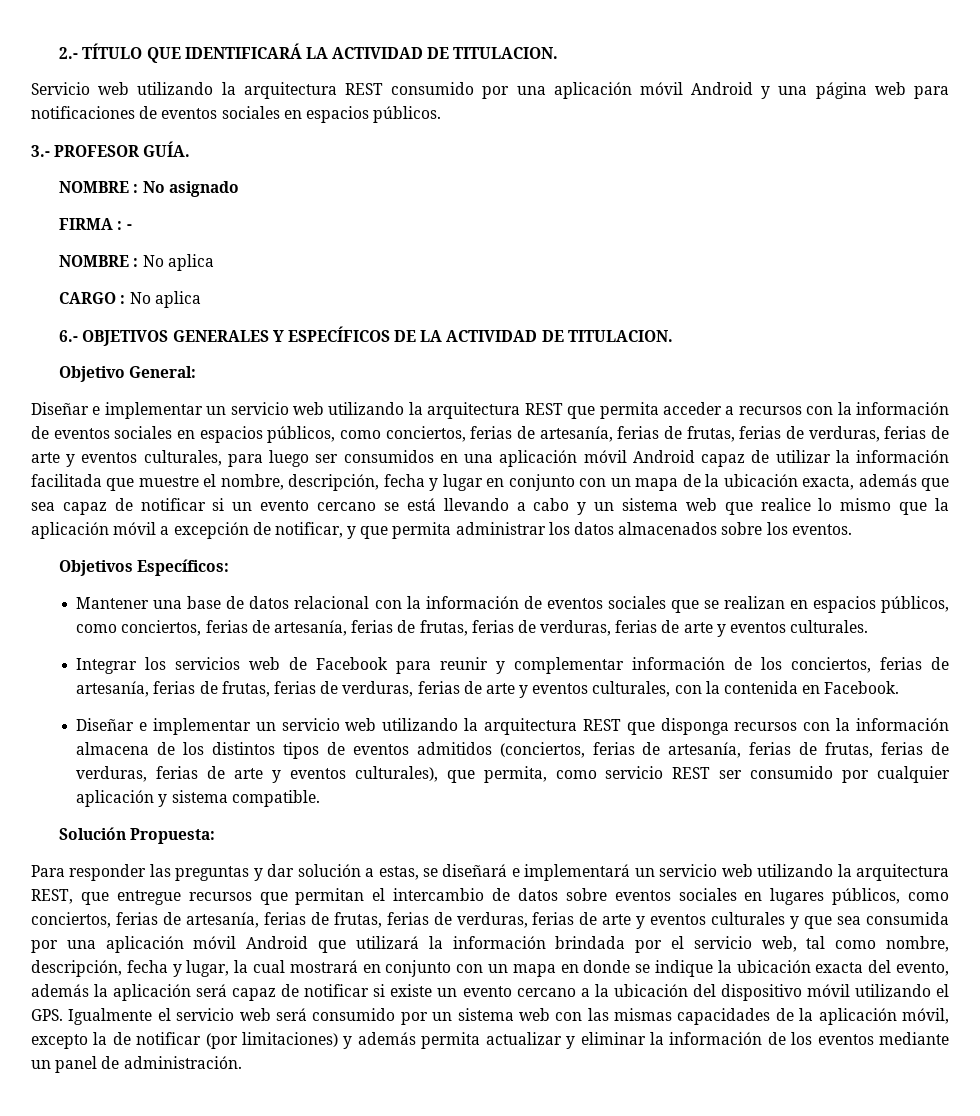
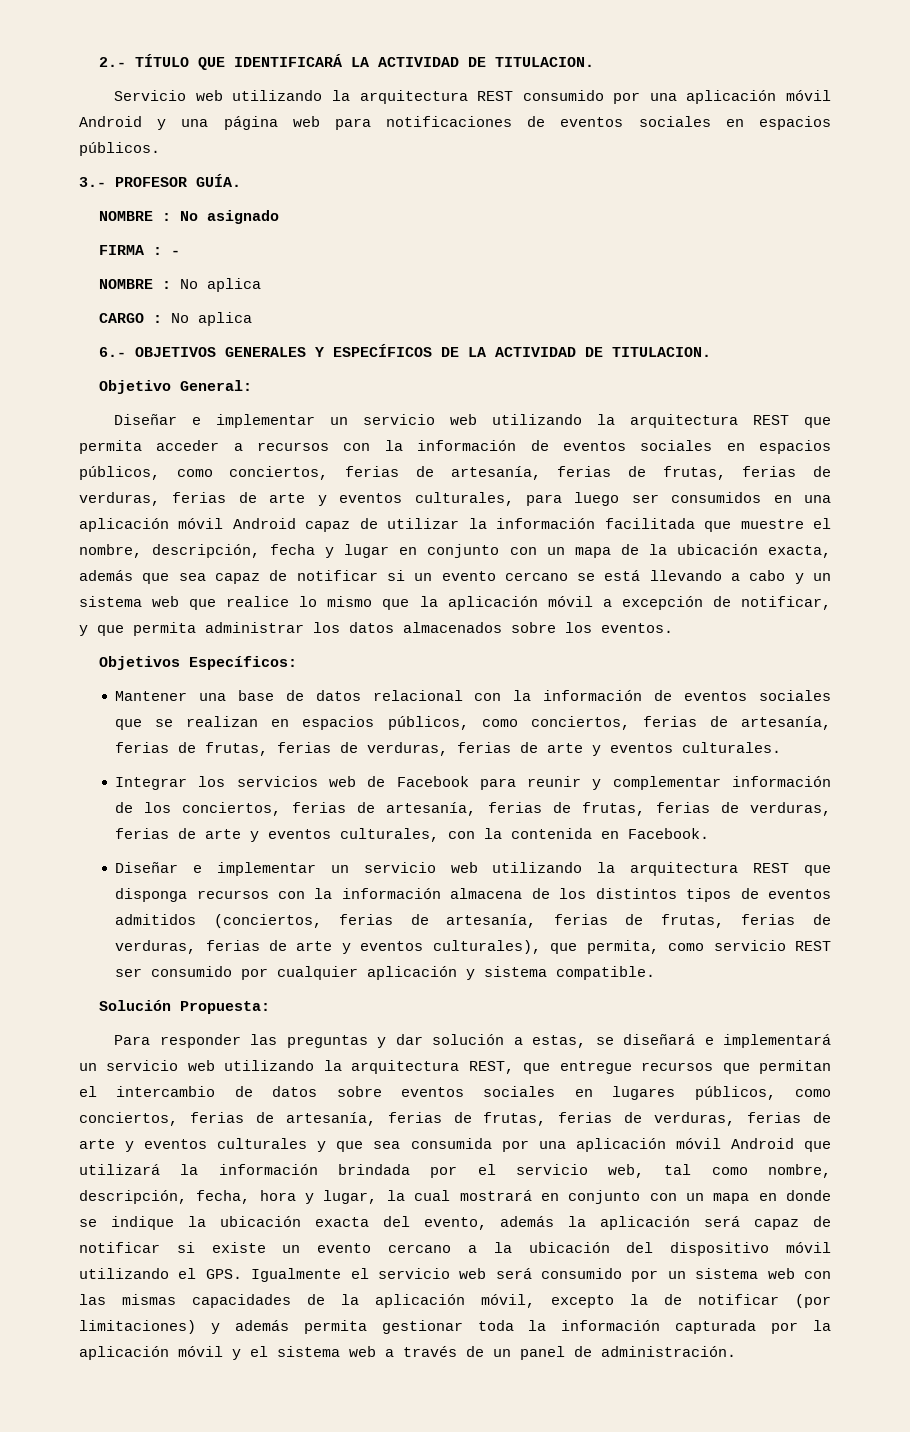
- Para responder las preguntas y dar solución a estas, se diseñará e implementará un servicio web utilizando la arquitectura REST, que entregue recursos que permitan el intercambio de datos sobre eventos sociales en lugares públicos, como conciertos, ferias de artesanía, ferias de frutas, ferias de verduras, ferias de arte y eventos culturales y que sea consumida por una aplicación móvil Android que utilizará la información brindada por el servicio web, tal como nombre, descripción, fecha y lugar, la cual mostrará en conjunto con un mapa en donde se indique la ubicación exacta del evento, además la aplicación será capaz de notificar si existe un evento cercano a la ubicación del dispositivo móvil utilizando el GPS. Igualmente el servicio web será consumido por un sistema web con las mismas capacidades de la aplicación móvil, excepto la de notificar (por limitaciones) y además permita actualizar y eliminar la información de los eventos mediante un panel de administración.
+ Para responder las preguntas y dar solución a estas, se diseñará e implementará un servicio web utilizando la arquitectura REST, que entregue recursos que permitan el intercambio de datos sobre eventos sociales en lugares públicos, como conciertos, ferias de artesanía, ferias de frutas, ferias de verduras, ferias de arte y eventos culturales y que sea consumida por una aplicación móvil Android que utilizará la información brindada por el servicio web, tal como nombre, descripción, fecha, hora y lugar, la cual mostrará en conjunto con un mapa en donde se indique la ubicación exacta del evento, además la aplicación será capaz de notificar si existe un evento cercano a la ubicación del dispositivo móvil utilizando el GPS. Igualmente el servicio web será consumido por un sistema web con las mismas capacidades de la aplicación móvil, excepto la de notificar (por limitaciones) y además permita gestionar toda la información capturada por la aplicación móvil y el sistema web a través de un panel de administración.

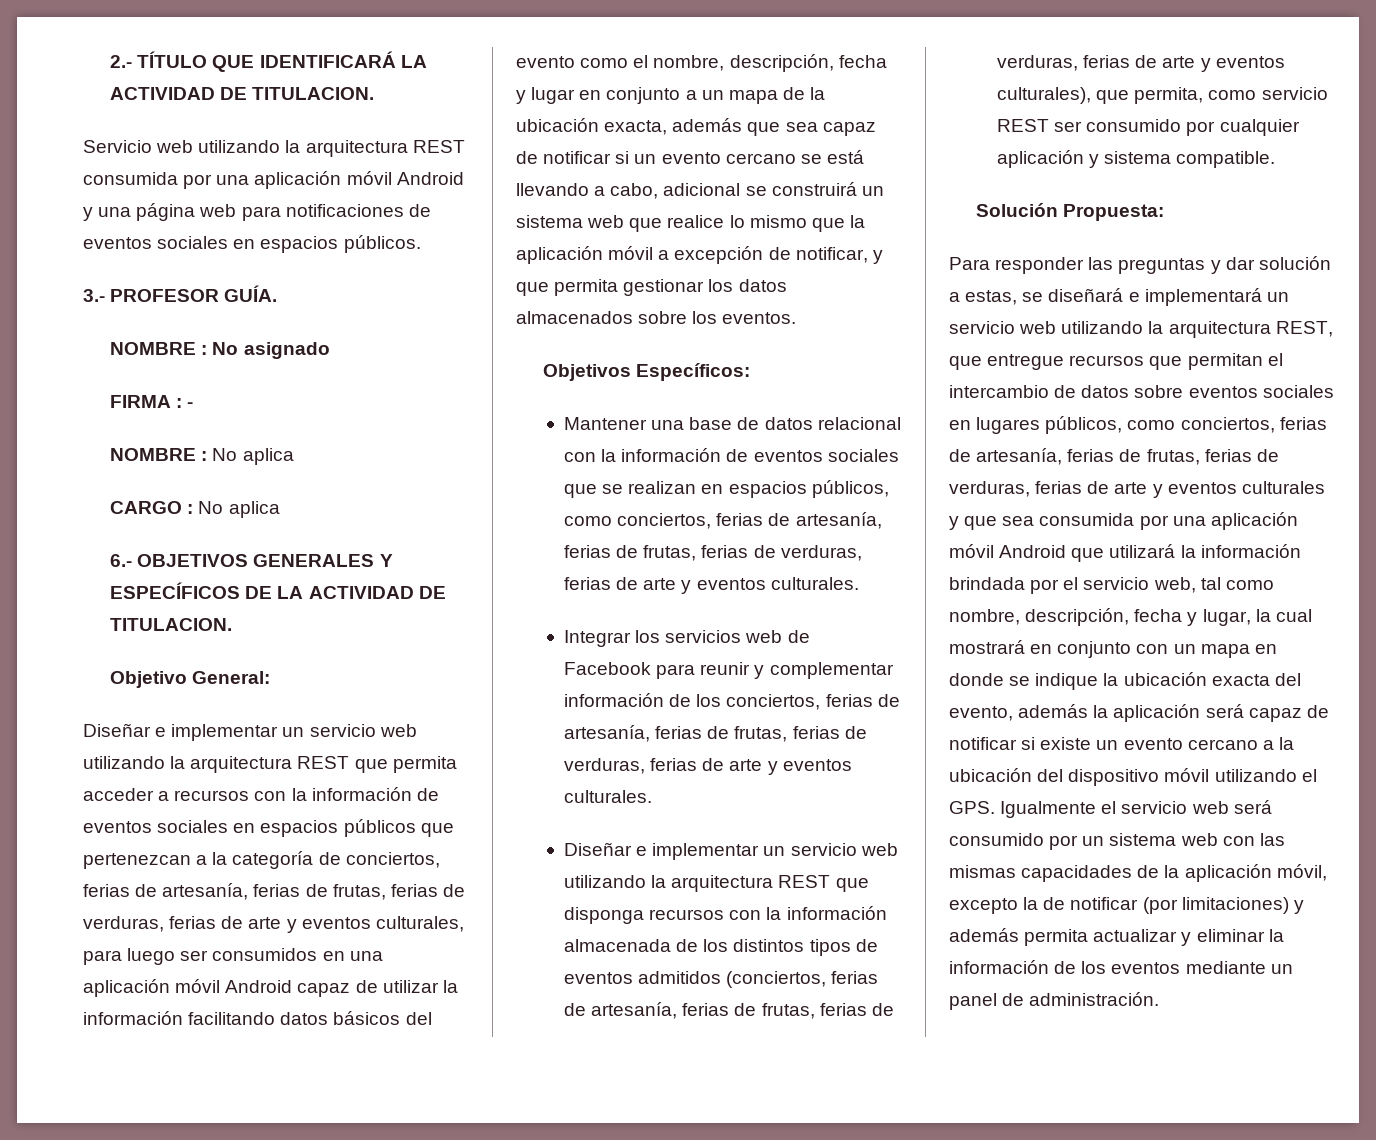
- Servicio web utilizando la arquitectura REST consumido por una aplicación móvil Android y una página web para notificaciones de eventos sociales en espacios públicos.
+ Servicio web utilizando la arquitectura REST consumida por una aplicación móvil Android y una página web para notificaciones de eventos sociales en espacios públicos.
- Diseñar e implementar un servicio web utilizando la arquitectura REST que permita acceder a recursos con la información de eventos sociales en espacios públicos, como conciertos, ferias de artesanía, ferias de frutas, ferias de verduras, ferias de arte y eventos culturales, para luego ser consumidos en una aplicación móvil Android capaz de utilizar la información facilitada que muestre el nombre, descripción, fecha y lugar en conjunto con un mapa de la ubicación exacta, además que sea capaz de notificar si un evento cercano se está llevando a cabo y un sistema web que realice lo mismo que la aplicación móvil a excepción de notificar, y que permita administrar los datos almacenados sobre los eventos.
+ Diseñar e implementar un servicio web utilizando la arquitectura REST que permita acceder a recursos con la información de eventos sociales en espacios públicos que pertenezcan a la categoría de conciertos, ferias de artesanía, ferias de frutas, ferias de verduras, ferias de arte y eventos culturales, para luego ser consumidos en una aplicación móvil Android capaz de utilizar la información facilitando datos básicos del evento como el nombre, descripción, fecha y lugar en conjunto a un mapa de la ubicación exacta, además que sea capaz de notificar si un evento cercano se está llevando a cabo, adicional se construirá un sistema web que realice lo mismo que la aplicación móvil a excepción de notificar, y que permita gestionar los datos almacenados sobre los eventos.
- Integrar los servicios web de Facebook para reunir y complementar información de los conciertos, ferias de artesanía, ferias de frutas, ferias de verduras, ferias de arte y eventos culturales, con la contenida en Facebook.
+ Integrar los servicios web de Facebook para reunir y complementar información de los conciertos, ferias de artesanía, ferias de frutas, ferias de verduras, ferias de arte y eventos culturales.
- Diseñar e implementar un servicio web utilizando la arquitectura REST que disponga recursos con la información almacena de los distintos tipos de eventos admitidos (conciertos, ferias de artesanía, ferias de frutas, ferias de verduras, ferias de arte y eventos culturales), que permita, como servicio REST ser consumido por cualquier aplicación y sistema compatible.
+ Diseñar e implementar un servicio web utilizando la arquitectura REST que disponga recursos con la información almacenada de los distintos tipos de eventos admitidos (conciertos, ferias de artesanía, ferias de frutas, ferias de verduras, ferias de arte y eventos culturales), que permita, como servicio REST ser consumido por cualquier aplicación y sistema compatible.
- Para responder las preguntas y dar solución a estas, se diseñará e implementará un servicio web utilizando la arquitectura REST, que entregue recursos que permitan el intercambio de datos sobre eventos sociales en lugares públicos, como conciertos, ferias de artesanía, ferias de frutas, ferias de verduras, ferias de arte y eventos culturales y que sea consumida por una aplicación móvil Android que utilizará la información brindada por el servicio web, tal como nombre, descripción, fecha, hora y lugar, la cual mostrará en conjunto con un mapa en donde se indique la ubicación exacta del evento, además la aplicación será capaz de notificar si existe un evento cercano a la ubicación del dispositivo móvil utilizando el GPS. Igualmente el servicio web será consumido por un sistema web con las mismas capacidades de la aplicación móvil, excepto la de notificar (por limitaciones) y además permita gestionar toda la información capturada por la aplicación móvil y el sistema web a través de un panel de administración.
+ Para responder las preguntas y dar solución a estas, se diseñará e implementará un servicio web utilizando la arquitectura REST, que entregue recursos que permitan el intercambio de datos sobre eventos sociales en lugares públicos, como conciertos, ferias de artesanía, ferias de frutas, ferias de verduras, ferias de arte y eventos culturales y que sea consumida por una aplicación móvil Android que utilizará la información brindada por el servicio web, tal como nombre, descripción, fecha y lugar, la cual mostrará en conjunto con un mapa en donde se indique la ubicación exacta del evento, además la aplicación será capaz de notificar si existe un evento cercano a la ubicación del dispositivo móvil utilizando el GPS. Igualmente el servicio web será consumido por un sistema web con las mismas capacidades de la aplicación móvil, excepto la de notificar (por limitaciones) y además permita actualizar y eliminar la información de los eventos mediante un panel de administración.

